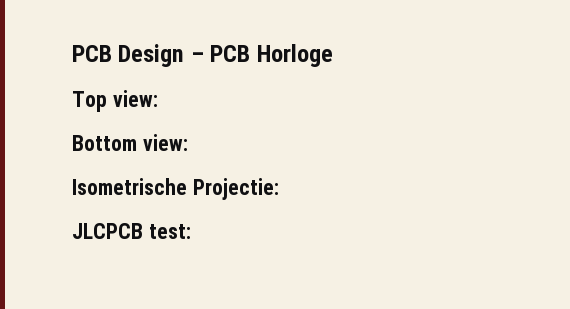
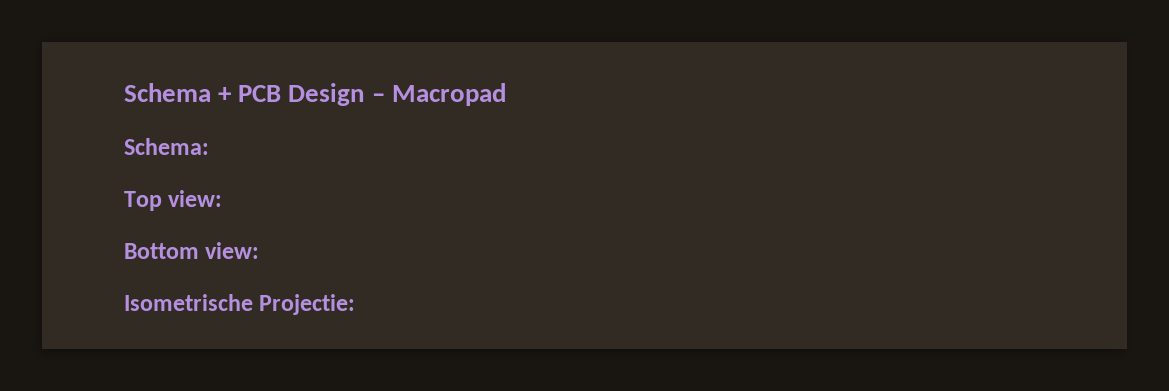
- PCB Design – PCB Horloge
+ Schema + PCB Design – Macropad
+ Schema:
- JLCPCB test:

